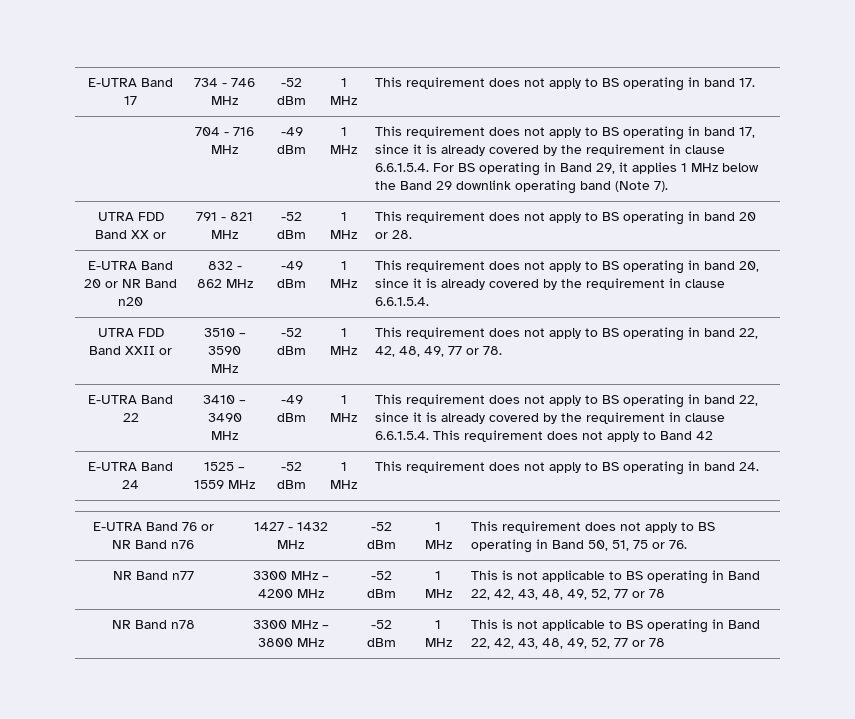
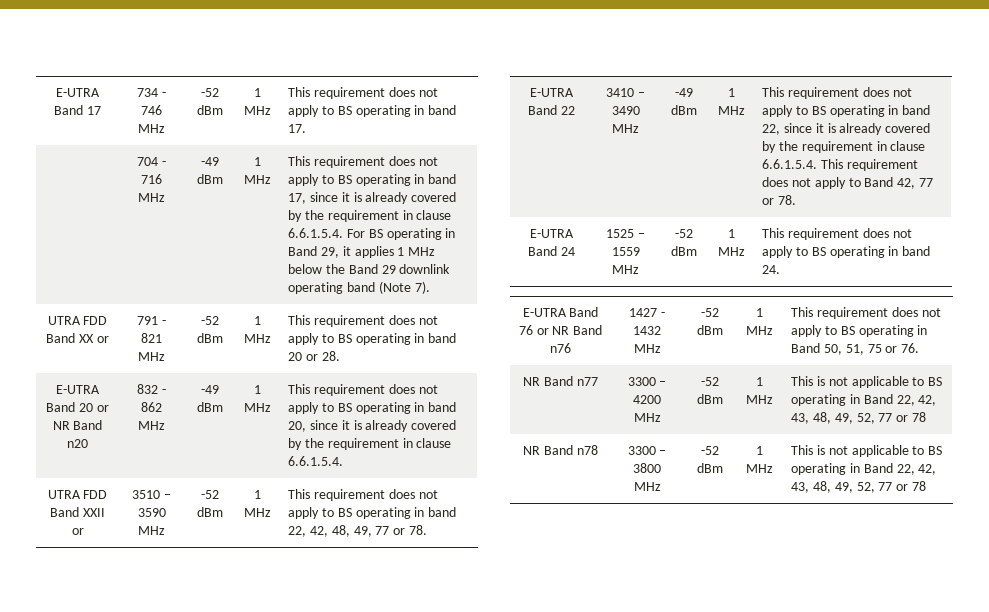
- This requirement does not apply to BS operating in band 22, since it is already covered by the requirement in clause 6.6.1.5.4. This requirement does not apply to Band 42
+ This requirement does not apply to BS operating in band 22, since it is already covered by the requirement in clause 6.6.1.5.4. This requirement does not apply to Band 42, 77 or 78.
- NR Band n77 | 3300 MHz – 4200 MHz | -52 dBm | 1 MHz | This is not applicable to BS operating in Band 22, 42, 43, 48, 49, 52, 77 or 78
+ NR Band n77 | 3300 – 4200 MHz | -52 dBm | 1 MHz | This is not applicable to BS operating in Band 22, 42, 43, 48, 49, 52, 77 or 78
- NR Band n78 | 3300 MHz – 3800 MHz | -52 dBm | 1 MHz | This is not applicable to BS operating in Band 22, 42, 43, 48, 49, 52, 77 or 78
+ NR Band n78 | 3300 – 3800 MHz | -52 dBm | 1 MHz | This is not applicable to BS operating in Band 22, 42, 43, 48, 49, 52, 77 or 78

